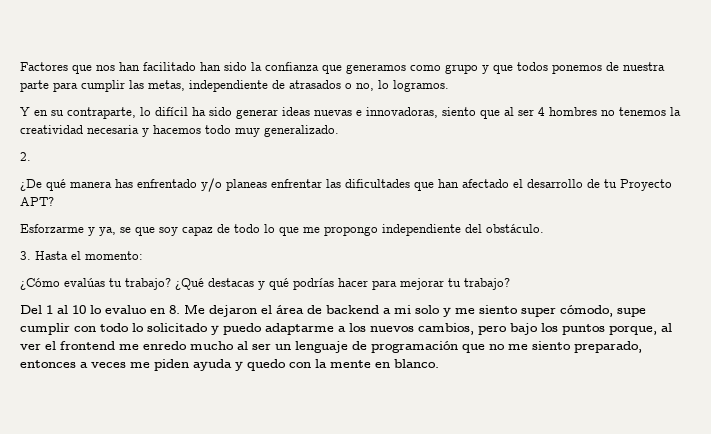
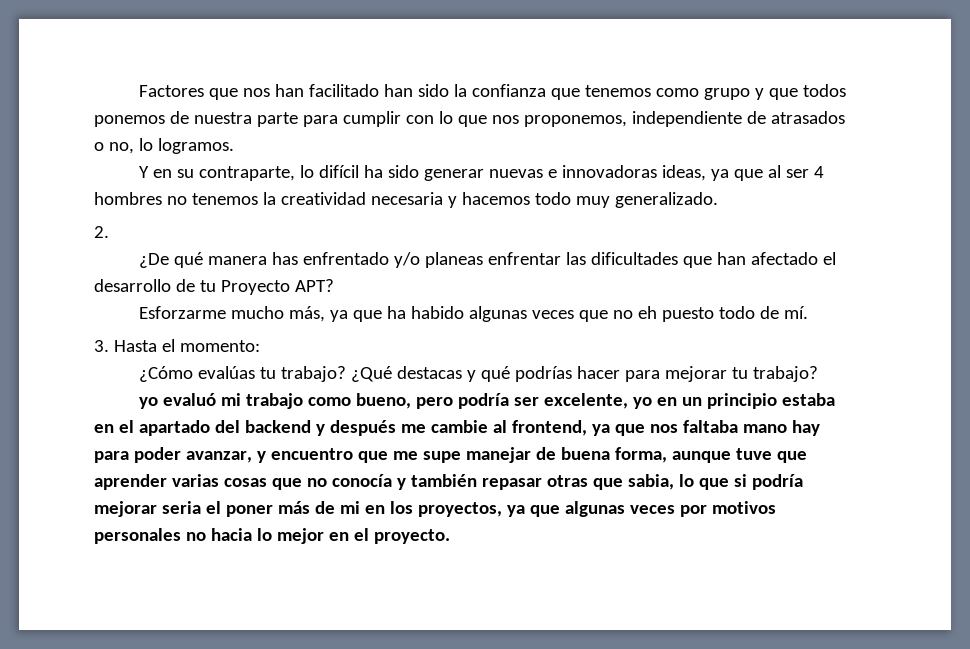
- Factores que nos han facilitado han sido la confianza que generamos como grupo y que todos ponemos de nuestra parte para cumplir las metas, independiente de atrasados o no, lo logramos.
+ Factores que nos han facilitado han sido la confianza que tenemos como grupo y que todos ponemos de nuestra parte para cumplir con lo que nos proponemos, independiente de atrasados o no, lo logramos.
- Y en su contraparte, lo difícil ha sido generar ideas nuevas e innovadoras, siento que al ser 4 hombres no tenemos la creatividad necesaria y hacemos todo muy generalizado.
+ Y en su contraparte, lo difícil ha sido generar nuevas e innovadoras ideas, ya que al ser 4 hombres no tenemos la creatividad necesaria y hacemos todo muy generalizado.
- Esforzarme y ya, se que soy capaz de todo lo que me propongo independiente del obstáculo.
+ Esforzarme mucho más, ya que ha habido algunas veces que no eh puesto todo de mí.
- Del 1 al 10 lo evaluo en 8. Me dejaron el área de backend a mi solo y me siento super cómodo, supe cumplir con todo lo solicitado y puedo adaptarme a los nuevos cambios, pero bajo los puntos porque, al ver el frontend me enredo mucho al ser un lenguaje de programación que no me siento preparado, entonces a veces me piden ayuda y quedo con la mente en blanco.
+ yo evaluó mi trabajo como bueno, pero podría ser excelente, yo en un principio estaba en el apartado del backend y después me cambie al frontend, ya que nos faltaba mano hay para poder avanzar, y encuentro que me supe manejar de buena forma, aunque tuve que aprender varias cosas que no conocía y también repasar otras que sabia, lo que si podría mejorar seria el poner más de mi en los proyectos, ya que algunas veces por motivos personales no hacia lo mejor en el proyecto.

